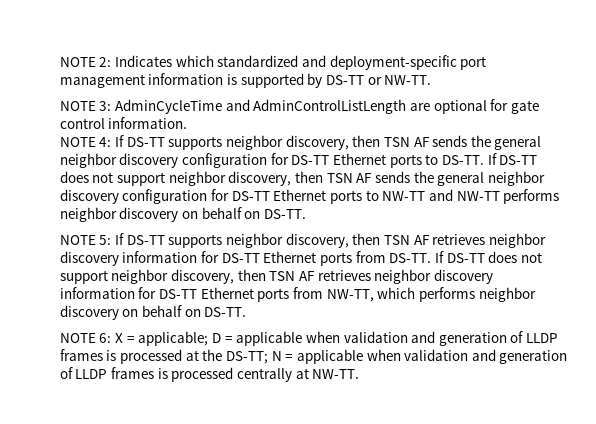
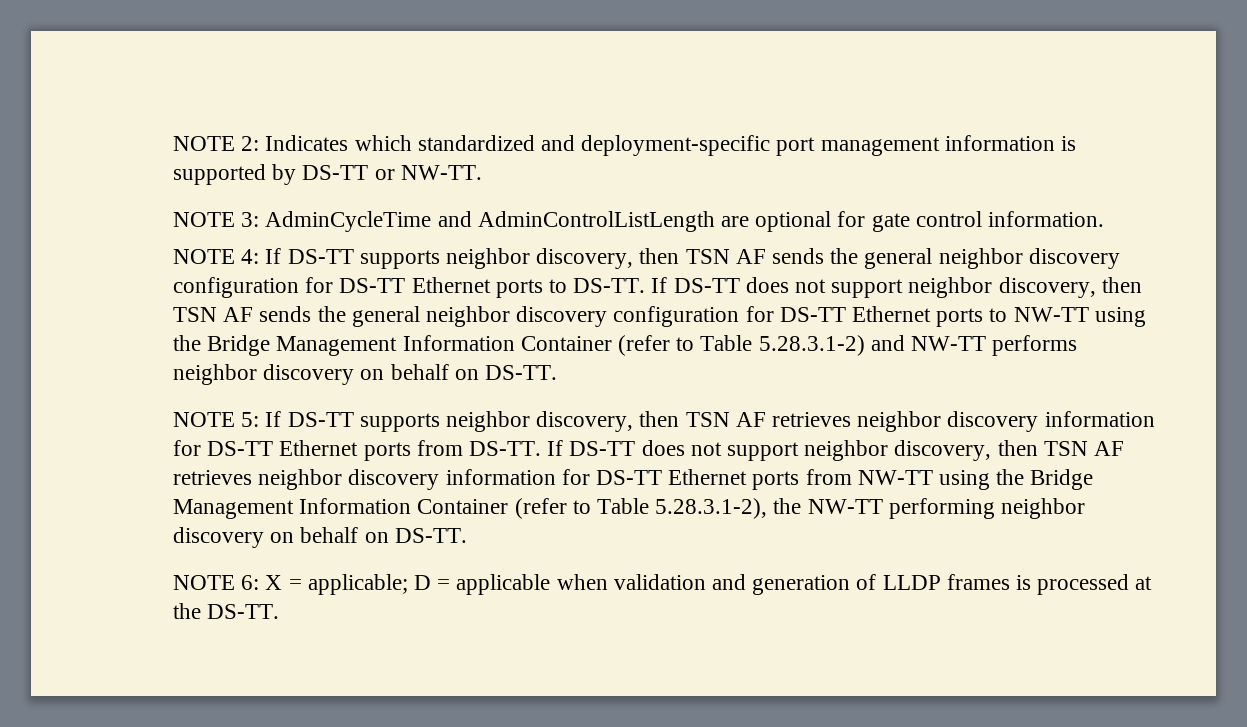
- If DS-TT does not support neighbor discovery, then TSN AF sends the general neighbor discovery configuration for DS-TT Ethernet ports to NW-TT and NW-TT performs neighbor discovery on behalf on DS-TT.
+ If DS-TT does not support neighbor discovery, then TSN AF sends the general neighbor discovery configuration for DS-TT Ethernet ports to NW-TT using the Bridge Management Information Container (refer to Table 5.28.3.1-2) and NW-TT performs neighbor discovery on behalf on DS-TT.
- If DS-TT does not support neighbor discovery, then TSN AF retrieves neighbor discovery information for DS-TT Ethernet ports from NW-TT, which performs neighbor discovery on behalf on DS-TT.
+ If DS-TT does not support neighbor discovery, then TSN AF retrieves neighbor discovery information for DS-TT Ethernet ports from NW-TT using the Bridge Management Information Container (refer to Table 5.28.3.1-2), the NW-TT performing neighbor discovery on behalf on DS-TT.
- NOTE 6: X = applicable; D = applicable when validation and generation of LLDP frames is processed at the DS-TT; N = applicable when validation and generation of LLDP frames is processed centrally at NW-TT.
+ NOTE 6: X = applicable; D = applicable when validation and generation of LLDP frames is processed at the DS-TT.

